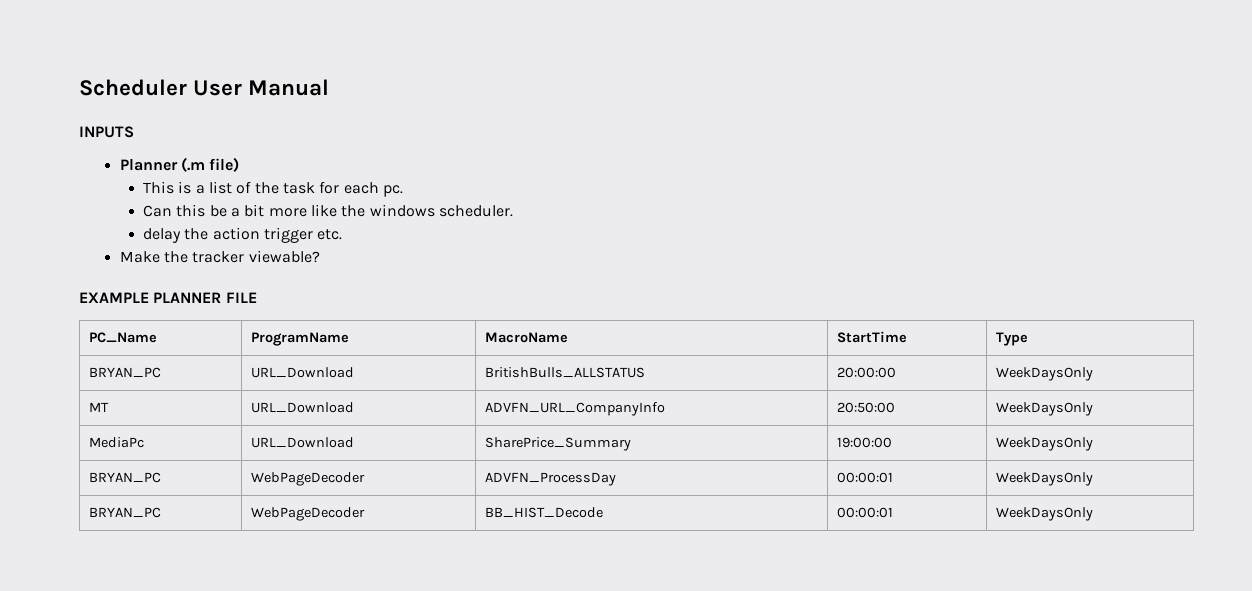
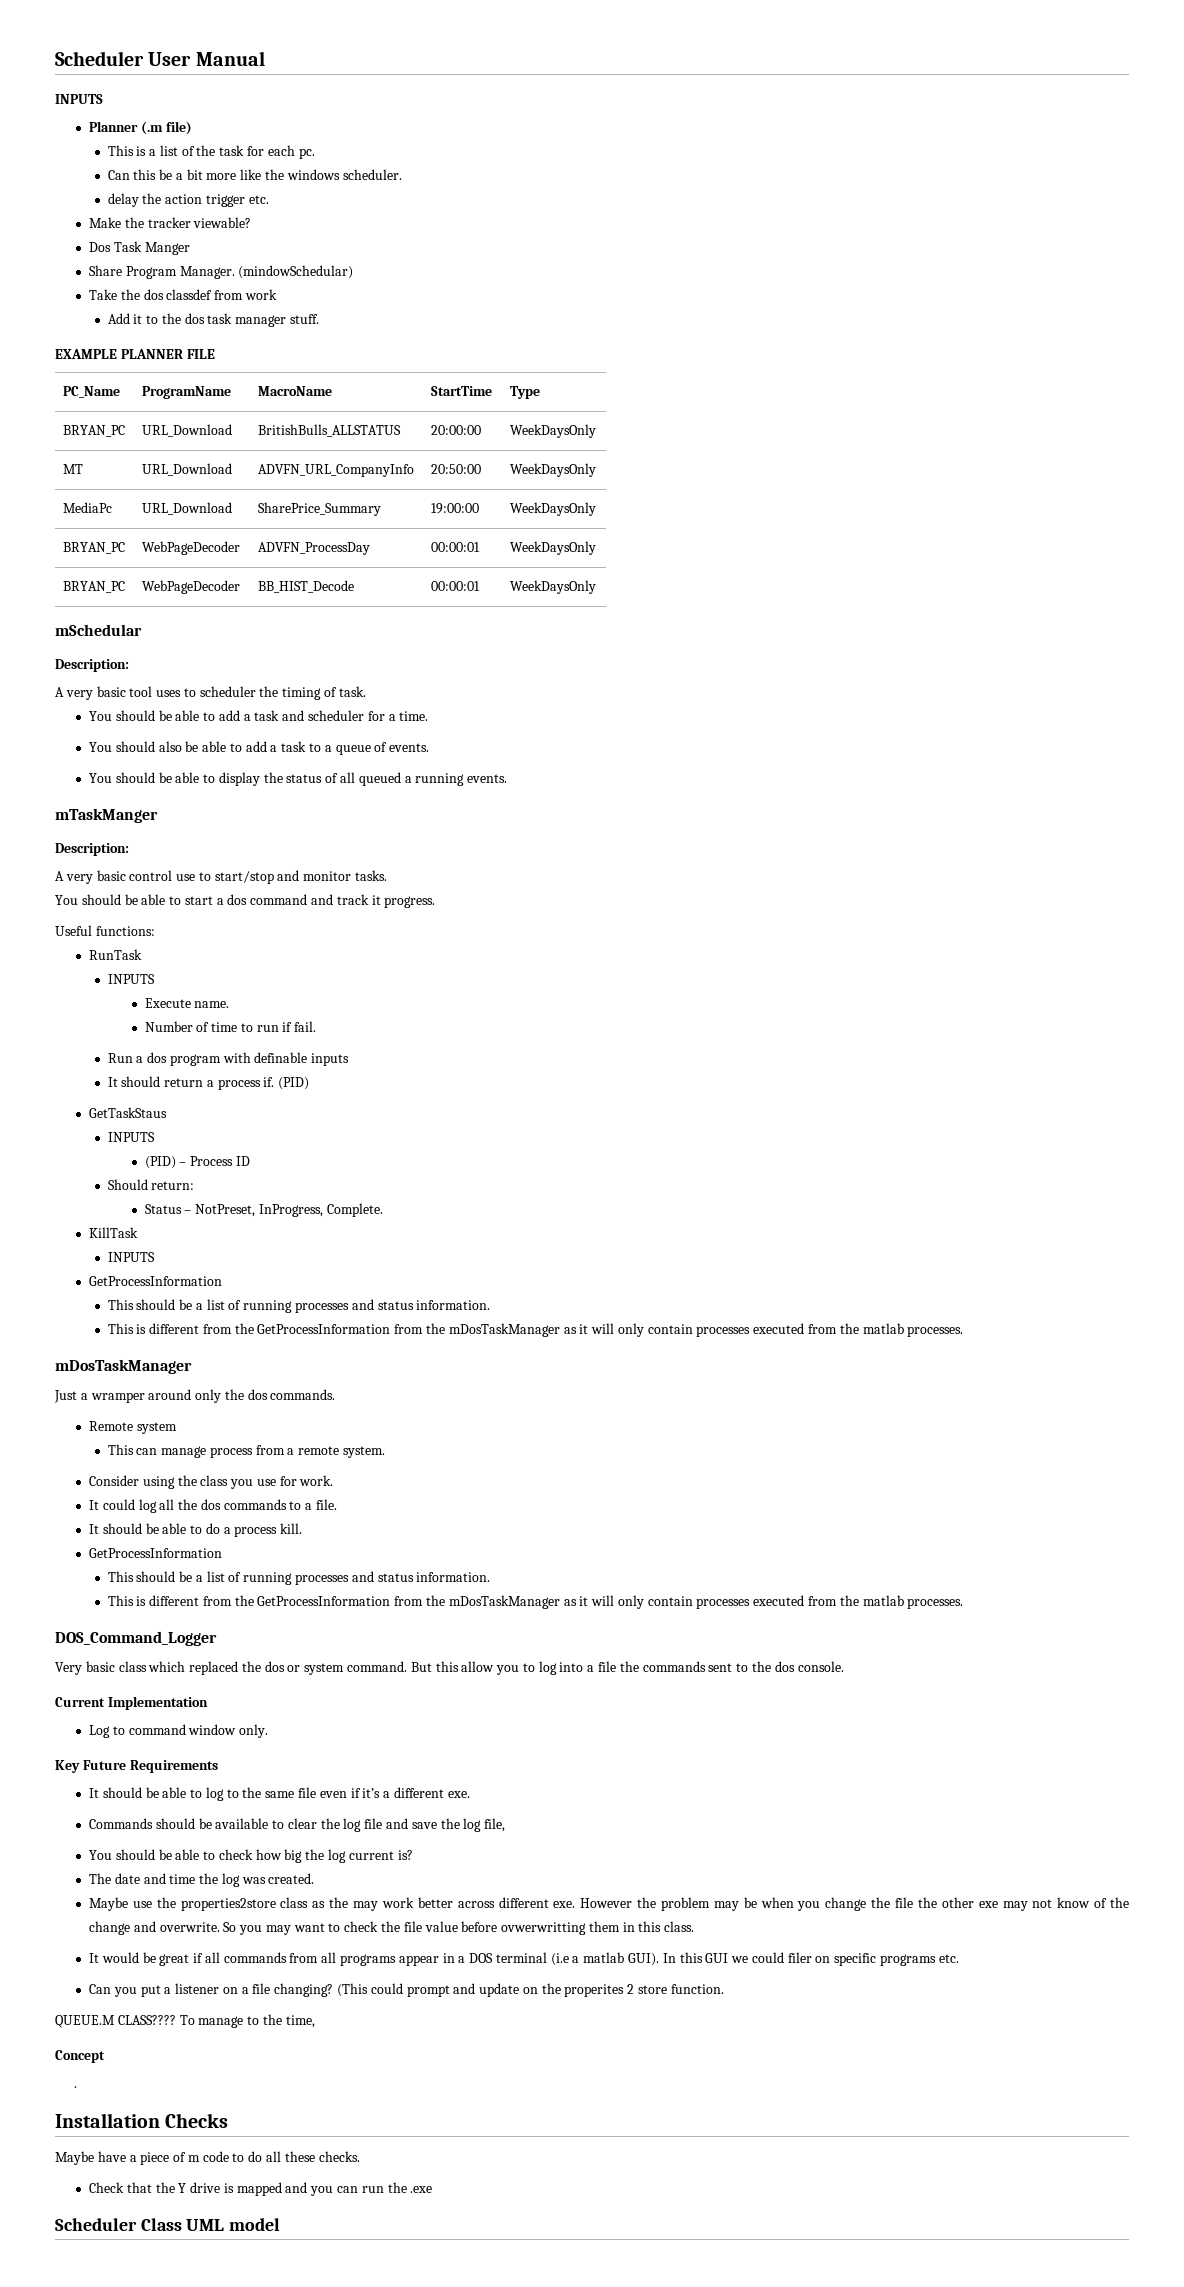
+ Dos Task Manger
+ Share Program Manager. (mindowSchedular)
+ Take the dos classdef from work
+ Add it to the dos task manager stuff.
+ mSchedular
+ Description:
+ A very basic tool uses to scheduler the timing of task.
+ You should be able to add a task and scheduler for a time.
+ You should also be able to add a task to a queue of events.
+ You should be able to display the status of all queued a running events.
+ mTaskManger
+ Description:
+ A very basic control use to start/stop and monitor tasks.
+ You should be able to start a dos command and track it progress.
+ Useful functions:
+ RunTask
+ INPUTS
+ Execute name.
+ Number of time to run if fail.
+ Run a dos program with definable inputs
+ It should return a process if. (PID)
+ GetTaskStaus
+ INPUTS
+ (PID) – Process ID
+ Should return:
+ Status – NotPreset, InProgress, Complete.
+ KillTask
+ INPUTS
+ GetProcessInformation
+ This should be a list of running processes and status information.
+ This is different from the GetProcessInformation from the mDosTaskManager as it will only contain processes executed from the matlab processes.
+ mDosTaskManager
+ Just a wramper around only the dos commands.
+ Remote system
+ This can manage process from a remote system.
+ Consider using the class you use for work.
+ It could log all the dos commands to a file.
+ It should be able to do a process kill.
+ GetProcessInformation
+ This should be a list of running processes and status information.
+ This is different from the GetProcessInformation from the mDosTaskManager as it will only contain processes executed from the matlab processes.
+ DOS_Command_Logger
+ Very basic class which replaced the dos or system command. But this allow you to log into a file the commands sent to the dos console.
+ Current Implementation
+ Log to command window only.
+ Key Future Requirements
+ It should be able to log to the same file even if it’s a different exe.
+ Commands should be available to clear the log file and save the log file,
+ You should be able to check how big the log current is?
+ The date and time the log was created.
+ Maybe use the properties2store class as the may work better across different exe. However the problem may be when you change the file the other exe may not know of the change and overwrite. So you may want to check the file value before ovwerwritting them in this class.
+ It would be great if all commands from all programs appear in a DOS terminal (i.e a matlab GUI). In this GUI we could filer on specific programs etc.
+ Can you put a listener on a file changing? (This could prompt and update on the properites 2 store function.
+ QUEUE.M CLASS???? To manage to the time,
+ Concept
+ .
+ Installation Checks
+ Maybe have a piece of m code to do all these checks.
+ Check that the Y drive is mapped and you can run the .exe
+ Scheduler Class UML model

